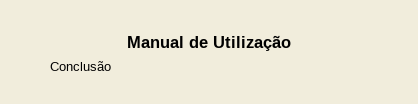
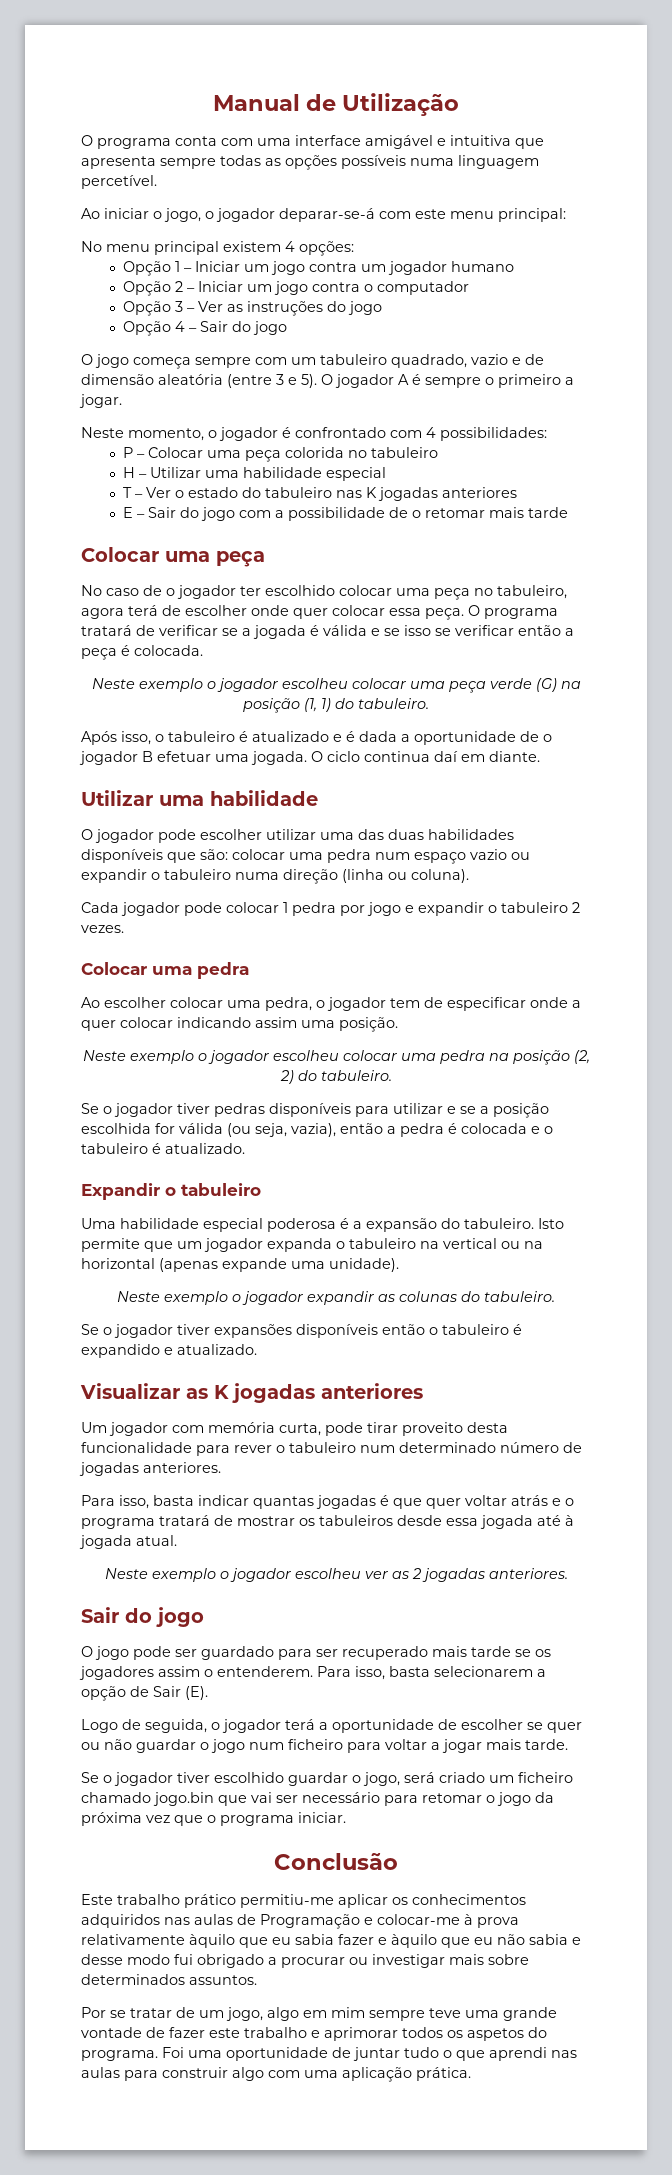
+ O programa conta com uma interface amigável e intuitiva que apresenta sempre todas as opções possíveis numa linguagem percetível.
+ Ao iniciar o jogo, o jogador deparar-se-á com este menu principal:
+ No menu principal existem 4 opções:
+ Opção 1 – Iniciar um jogo contra um jogador humano
+ Opção 2 – Iniciar um jogo contra o computador
+ Opção 3 – Ver as instruções do jogo
+ Opção 4 – Sair do jogo
+ O jogo começa sempre com um tabuleiro quadrado, vazio e de dimensão aleatória (entre 3 e 5). O jogador A é sempre o primeiro a jogar.
+ Neste momento, o jogador é confrontado com 4 possibilidades:
+ P – Colocar uma peça colorida no tabuleiro
+ H – Utilizar uma habilidade especial
+ T – Ver o estado do tabuleiro nas K jogadas anteriores
+ E – Sair do jogo com a possibilidade de o retomar mais tarde
+ Colocar uma peça
+ No caso de o jogador ter escolhido colocar uma peça no tabuleiro, agora terá de escolher onde quer colocar essa peça. O programa tratará de verificar se a jogada é válida e se isso se verificar então a peça é colocada.
+ Neste exemplo o jogador escolheu colocar uma peça verde (G) na posição (1, 1) do tabuleiro.
+ Após isso, o tabuleiro é atualizado e é dada a oportunidade de o jogador B efetuar uma jogada. O ciclo continua daí em diante.
+ Utilizar uma habilidade
+ O jogador pode escolher utilizar uma das duas habilidades disponíveis que são: colocar uma pedra num espaço vazio ou expandir o tabuleiro numa direção (linha ou coluna).
+ Cada jogador pode colocar 1 pedra por jogo e expandir o tabuleiro 2 vezes.
+ Colocar uma pedra
+ Ao escolher colocar uma pedra, o jogador tem de especificar onde a quer colocar indicando assim uma posição.
+ Neste exemplo o jogador escolheu colocar uma pedra na posição (2, 2) do tabuleiro.
+ Se o jogador tiver pedras disponíveis para utilizar e se a posição escolhida for válida (ou seja, vazia), então a pedra é colocada e o tabuleiro é atualizado.
+ Expandir o tabuleiro
+ Uma habilidade especial poderosa é a expansão do tabuleiro. Isto permite que um jogador expanda o tabuleiro na vertical ou na horizontal (apenas expande uma unidade).
+ Neste exemplo o jogador expandir as colunas do tabuleiro.
+ Se o jogador tiver expansões disponíveis então o tabuleiro é expandido e atualizado.
+ Visualizar as K jogadas anteriores
+ Um jogador com memória curta, pode tirar proveito desta funcionalidade para rever o tabuleiro num determinado número de jogadas anteriores.
+ Para isso, basta indicar quantas jogadas é que quer voltar atrás e o programa tratará de mostrar os tabuleiros desde essa jogada até à jogada atual.
+ Neste exemplo o jogador escolheu ver as 2 jogadas anteriores.
+ Sair do jogo
+ O jogo pode ser guardado para ser recuperado mais tarde se os jogadores assim o entenderem. Para isso, basta selecionarem a opção de Sair (E).
+ Logo de seguida, o jogador terá a oportunidade de escolher se quer ou não guardar o jogo num ficheiro para voltar a jogar mais tarde.
+ Se o jogador tiver escolhido guardar o jogo, será criado um ficheiro chamado jogo.bin que vai ser necessário para retomar o jogo da próxima vez que o programa iniciar.
  Conclusão
+ Este trabalho prático permitiu-me aplicar os conhecimentos adquiridos nas aulas de Programação e colocar-me à prova relativamente àquilo que eu sabia fazer e àquilo que eu não sabia e desse modo fui obrigado a procurar ou investigar mais sobre determinados assuntos.
+ Por se tratar de um jogo, algo em mim sempre teve uma grande vontade de fazer este trabalho e aprimorar todos os aspetos do programa. Foi uma oportunidade de juntar tudo o que aprendi nas aulas para construir algo com uma aplicação prática.

